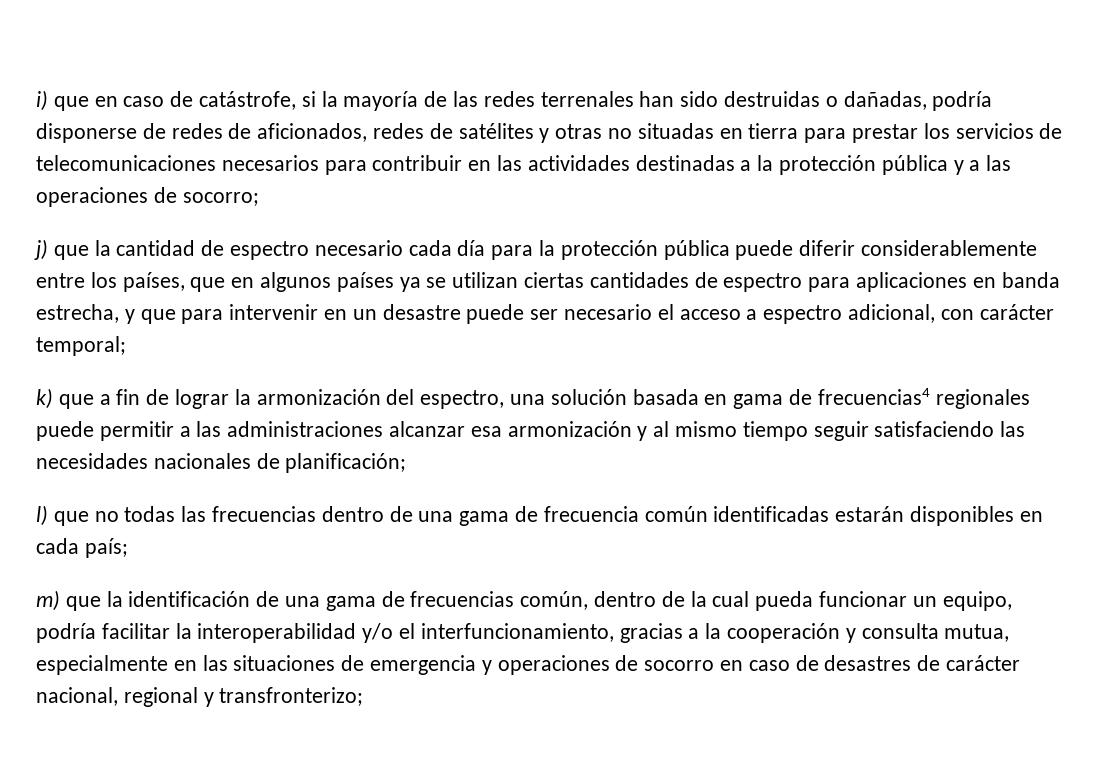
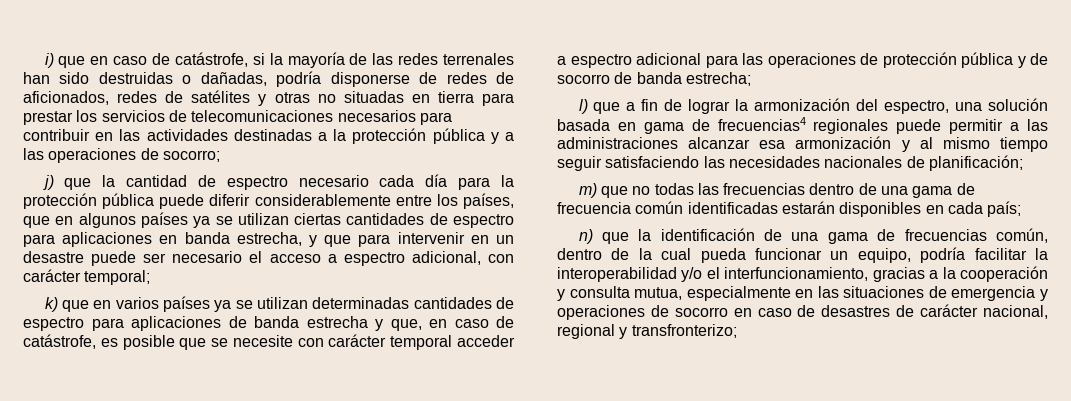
- k) que a fin de lograr la armonización del espectro, una solución basada en gama de frecuencias4 regionales puede permitir a las administraciones alcanzar esa armonización y al mismo tiempo seguir satisfaciendo las necesidades nacionales de planificación;
+ k) que en varios países ya se utilizan determinadas cantidades de espectro para aplicaciones de banda estrecha y que, en caso de catástrofe, es posible que se necesite con carácter temporal acceder a espectro adicional para las operaciones de protección pública y de socorro de banda estrecha;
+ l) que a fin de lograr la armonización del espectro, una solución basada en gama de frecuencias4 regionales puede permitir a las administraciones alcanzar esa armonización y al mismo tiempo seguir satisfaciendo las necesidades nacionales de planificación;
- l) que no todas las frecuencias dentro de una gama de frecuencia común identificadas estarán disponibles en cada país;
+ m) que no todas las frecuencias dentro de una gama de frecuencia común identificadas estarán disponibles en cada país;
- m) que la identificación de una gama de frecuencias común, dentro de la cual pueda funcionar un equipo, podría facilitar la interoperabilidad y/o el interfuncionamiento, gracias a la cooperación y consulta mutua, especialmente en las situaciones de emergencia y operaciones de socorro en caso de desastres de carácter nacional, regional y transfronterizo;
+ n) que la identificación de una gama de frecuencias común, dentro de la cual pueda funcionar un equipo, podría facilitar la interoperabilidad y/o el interfuncionamiento, gracias a la cooperación y consulta mutua, especialmente en las situaciones de emergencia y operaciones de socorro en caso de desastres de carácter nacional, regional y transfronterizo;

